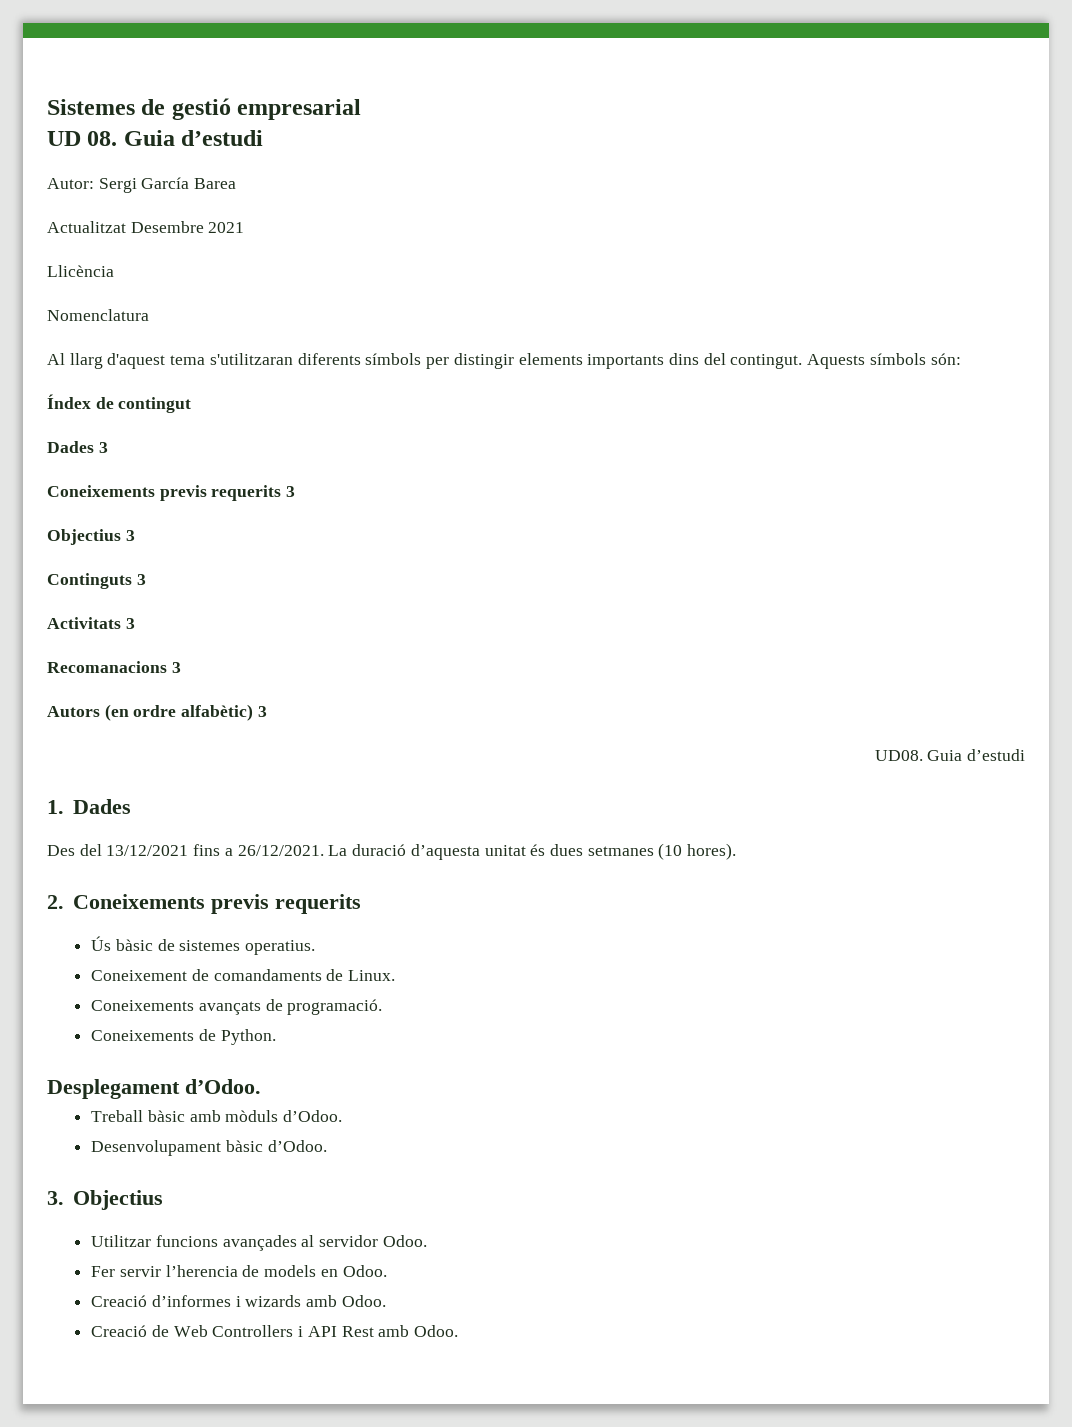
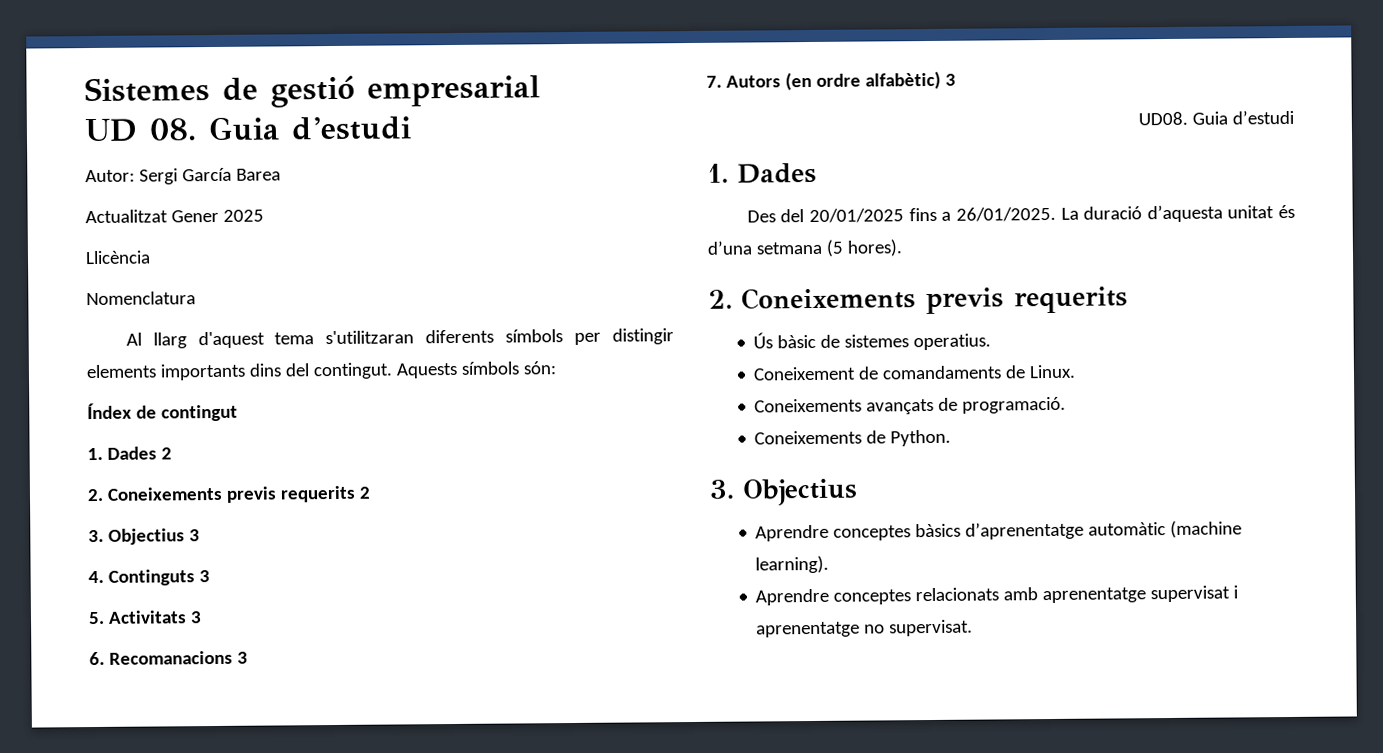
- Actualitzat Desembre 2021
+ Actualitzat Gener 2025
- Dades 3
- Coneixements previs requerits 3
- Objectius 3
+ 1. Dades 2
+ 2. Coneixements previs requerits 2
+ 3. Objectius 3
- Continguts 3
+ 4. Continguts 3
- Activitats 3
+ 5. Activitats 3
- Recomanacions 3
+ 6. Recomanacions 3
- Autors (en ordre alfabètic) 3
+ 7. Autors (en ordre alfabètic) 3
- Des del 13/12/2021 fins a 26/12/2021.
+ Des del 20/01/2025 fins a 26/01/2025.
- La duració d’aquesta unitat és dues setmanes (10 hores).
+ La duració d’aquesta unitat és d’una setmana (5 hores).
  Coneixements de Python.
- Desplegament d’Odoo.
- Treball bàsic amb mòduls d’Odoo.
- Desenvolupament bàsic d’Odoo.
  3. Objectius
- Utilitzar funcions avançades al servidor Odoo.
- Fer servir l’herencia de models en Odoo.
- Creació d’informes i wizards amb Odoo.
- Creació de Web Controllers i API Rest amb Odoo.
+ Aprendre conceptes bàsics d’aprenentatge automàtic (machine learning).
+ Aprendre conceptes relacionats amb aprenentatge supervisat i aprenentatge no supervisat.

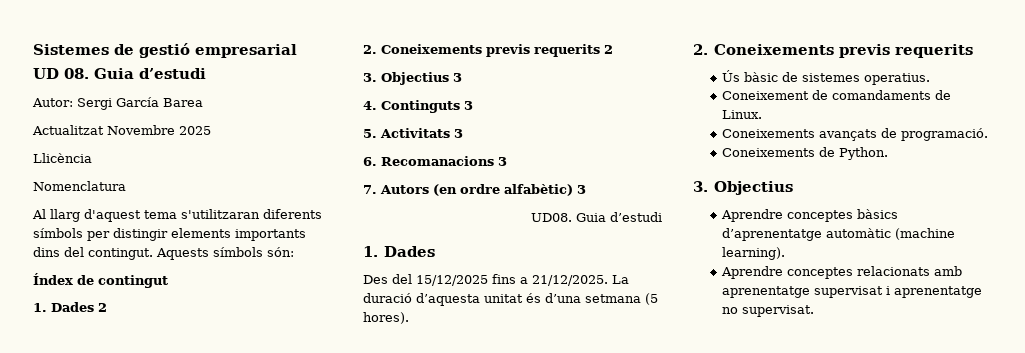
- Actualitzat Gener 2025
+ Actualitzat Novembre 2025
- Des del 20/01/2025 fins a 26/01/2025.
+ Des del 15/12/2025 fins a 21/12/2025.

